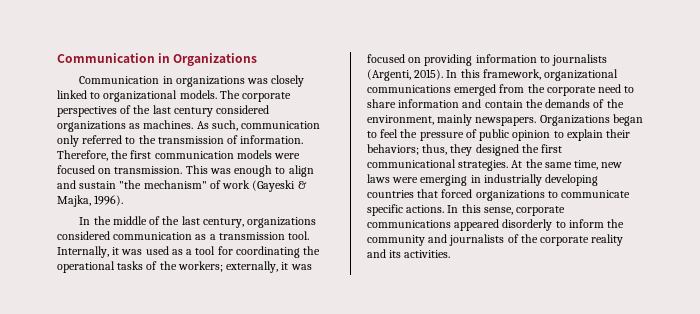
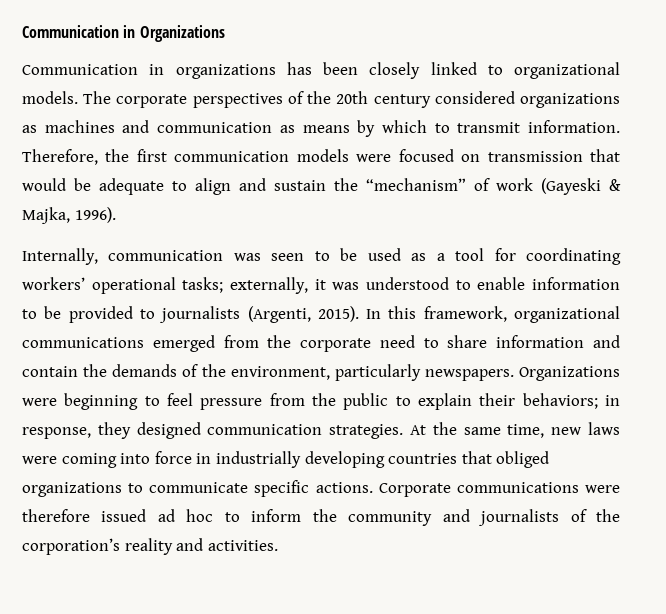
- Communication in organizations was closely linked to organizational models.
+ Communication in organizations has been closely linked to organizational models.
- The corporate perspectives of the last century considered organizations as machines. As such, communication only referred to the transmission of information.
+ The corporate perspectives of the 20th century considered organizations as machines and communication as means by which to transmit information.
- Therefore, the first communication models were focused on transmission. This was enough to align and sustain "the mechanism" of work (Gayeski & Majka, 1996).
+ Therefore, the first communication models were focused on transmission that would be adequate to align and sustain the “mechanism” of work (Gayeski & Majka, 1996).
- In the middle of the last century, organizations considered communication as a transmission tool. Internally, it was used as a tool for coordinating the operational tasks of the workers; externally, it was focused on providing information to journalists (Argenti, 2015).
+ Internally, communication was seen to be used as a tool for coordinating workers’ operational tasks; externally, it was understood to enable information to be provided to journalists (Argenti, 2015).
- In this framework, organizational communications emerged from the corporate need to share information and contain the demands of the environment, mainly newspapers.
+ In this framework, organizational communications emerged from the corporate need to share information and contain the demands of the environment, particularly newspapers.
- Organizations began to feel the pressure of public opinion to explain their behaviors; thus, they designed the first communicational strategies.
+ Organizations were beginning to feel pressure from the public to explain their behaviors; in response, they designed communication strategies.
- At the same time, new laws were emerging in industrially developing countries that forced organizations to communicate specific actions.
+ At the same time, new laws were coming into force in industrially developing countries that obliged organizations to communicate specific actions.
- In this sense, corporate communications appeared disorderly to inform the community and journalists of the corporate reality and its activities.
+ Corporate communications were therefore issued ad hoc to inform the community and journalists of the corporation’s reality and activities.

